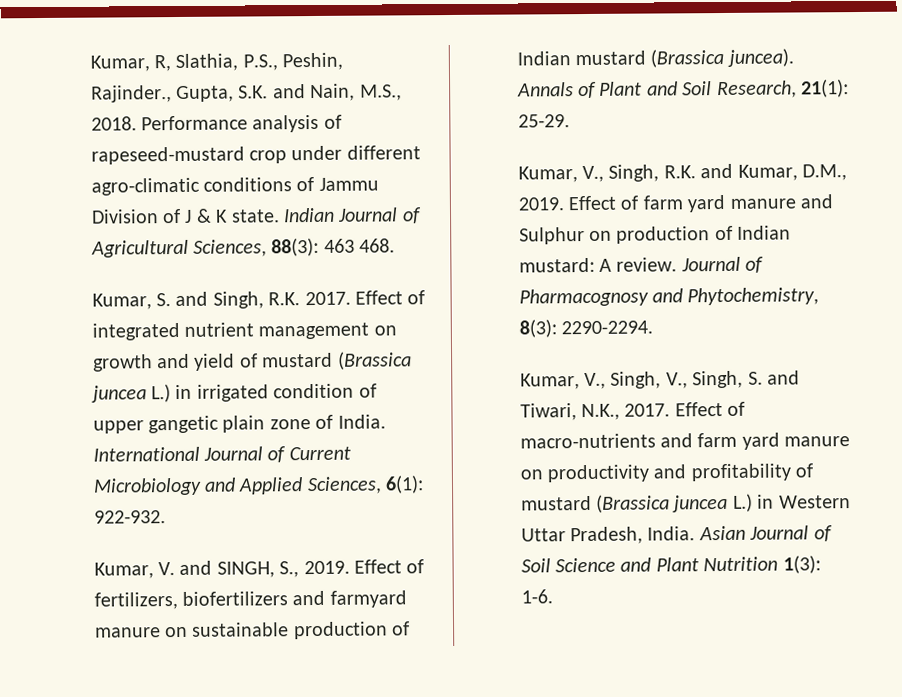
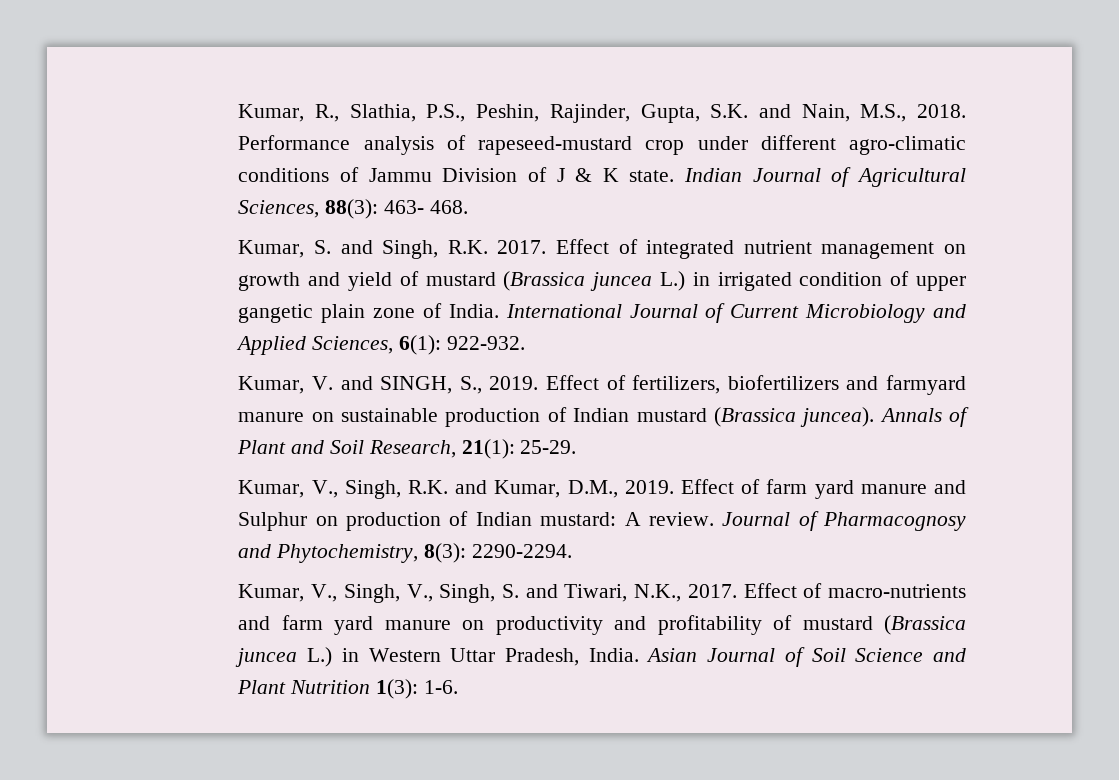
- Kumar, R, Slathia, P.S., Peshin, Rajinder., Gupta, S.K. and Nain, M.S., 2018.
+ Kumar, R., Slathia, P.S., Peshin, Rajinder, Gupta, S.K. and Nain, M.S., 2018.
- Indian Journal of Agricultural Sciences, 88(3): 463 468.
+ Indian Journal of Agricultural Sciences, 88(3): 463- 468.

